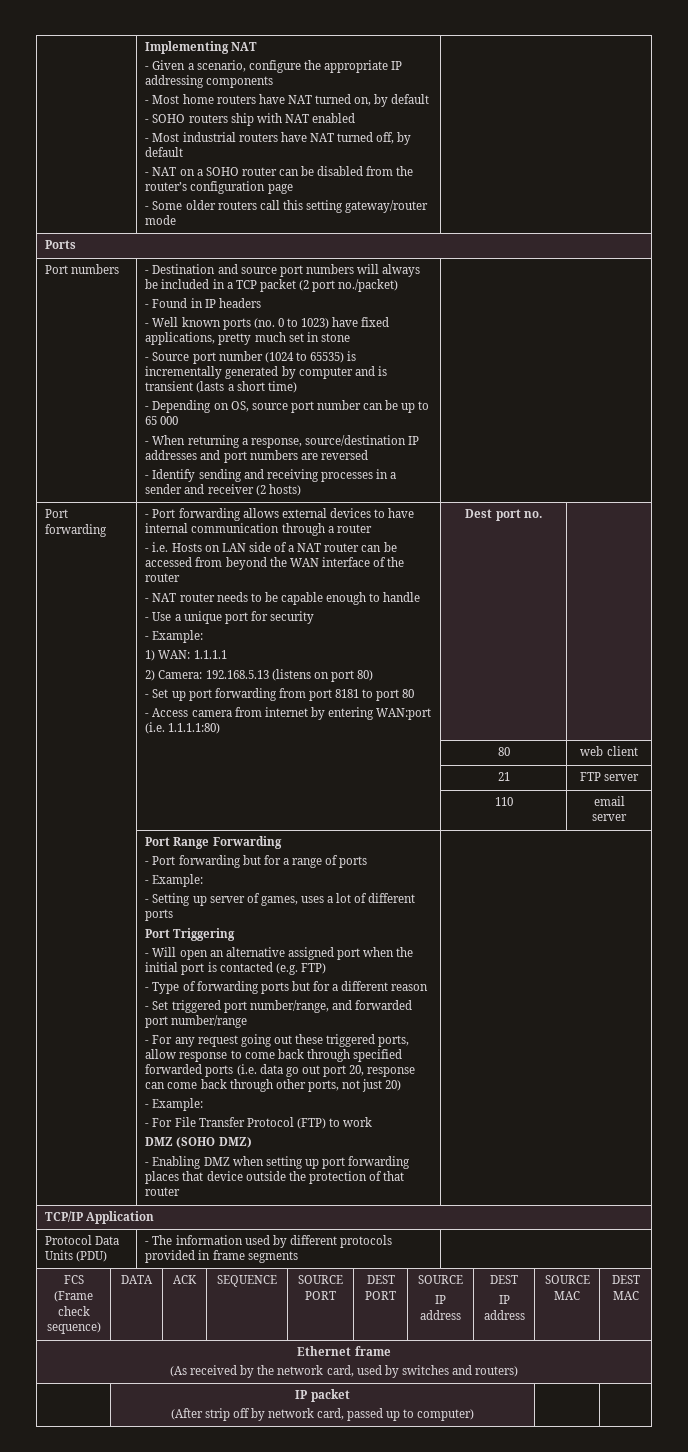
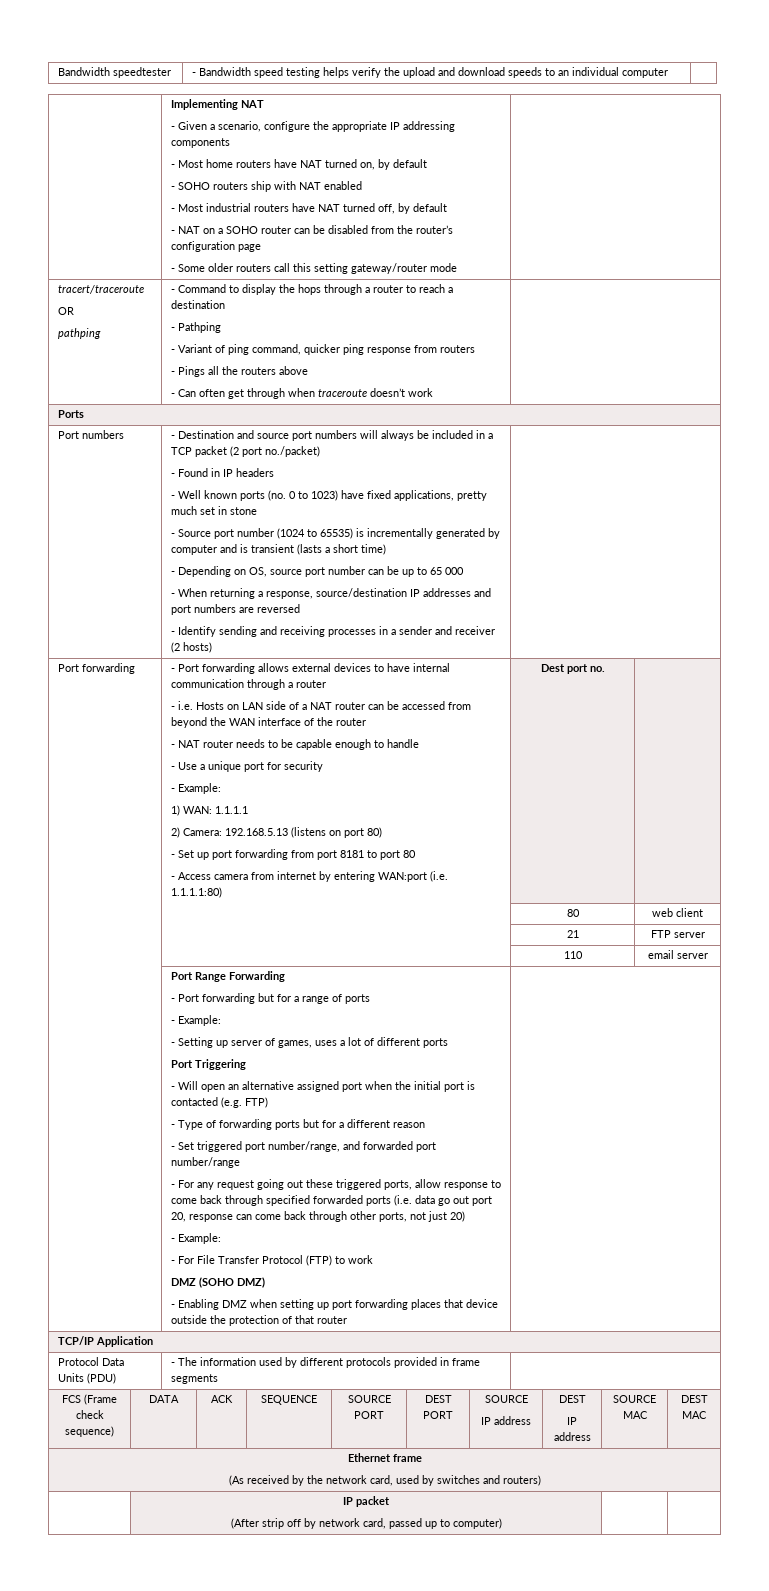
+ Bandwidth speedtester | - Bandwidth speed testing helps verify the upload and download speeds to an individual computer
+ tracert/traceroute
+ OR
+ pathping | - Command to display the hops through a router to reach a destination
+ - Pathping
+ - Variant of ping command, quicker ping response from routers
+ - Pings all the routers above
+ - Can often get through when traceroute doesn’t work

